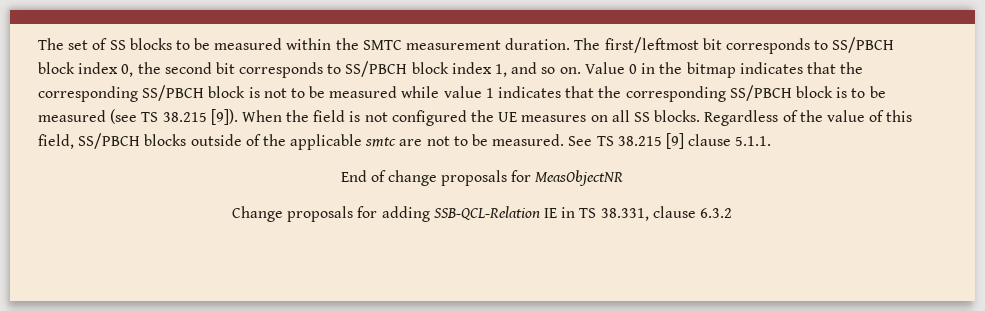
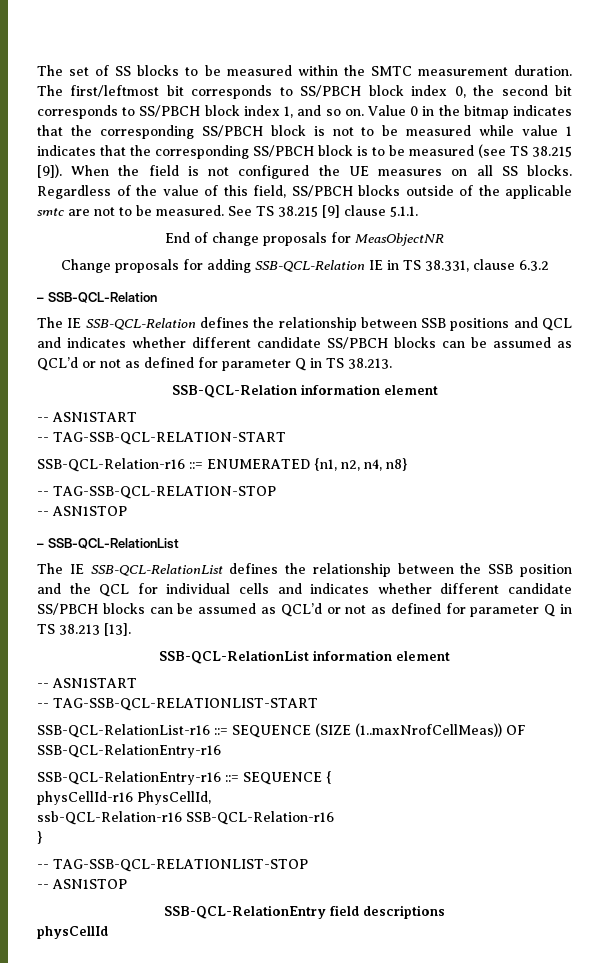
+ – SSB-QCL-Relation
+ The IE SSB-QCL-Relation defines the relationship between SSB positions and QCL and indicates whether different candidate SS/PBCH blocks can be assumed as QCL’d or not as defined for parameter Q in TS 38.213.
+ SSB-QCL-Relation information element
+ -- ASN1START
+ -- TAG-SSB-QCL-RELATION-START
+ SSB-QCL-Relation-r16 ::= ENUMERATED {n1, n2, n4, n8}
+ -- TAG-SSB-QCL-RELATION-STOP
+ -- ASN1STOP
+ – SSB-QCL-RelationList
+ The IE SSB-QCL-RelationList defines the relationship between the SSB position and the QCL for individual cells and indicates whether different candidate SS/PBCH blocks can be assumed as QCL’d or not as defined for parameter Q in TS 38.213 [13].
+ SSB-QCL-RelationList information element
+ -- ASN1START
+ -- TAG-SSB-QCL-RELATIONLIST-START
+ SSB-QCL-RelationList-r16 ::= SEQUENCE (SIZE (1..maxNrofCellMeas)) OF SSB-QCL-RelationEntry-r16
+ SSB-QCL-RelationEntry-r16 ::= SEQUENCE {
+ physCellId-r16 PhysCellId,
+ ssb-QCL-Relation-r16 SSB-QCL-Relation-r16
+ }
+ -- TAG-SSB-QCL-RELATIONLIST-STOP
+ -- ASN1STOP
+ SSB-QCL-RelationEntry field descriptions
+ physCellId

